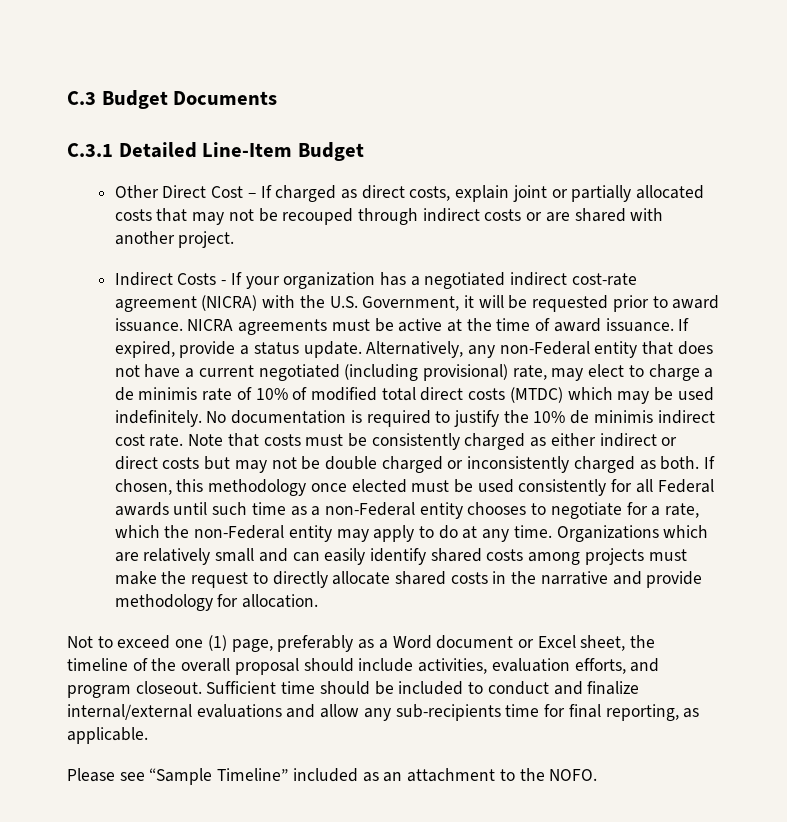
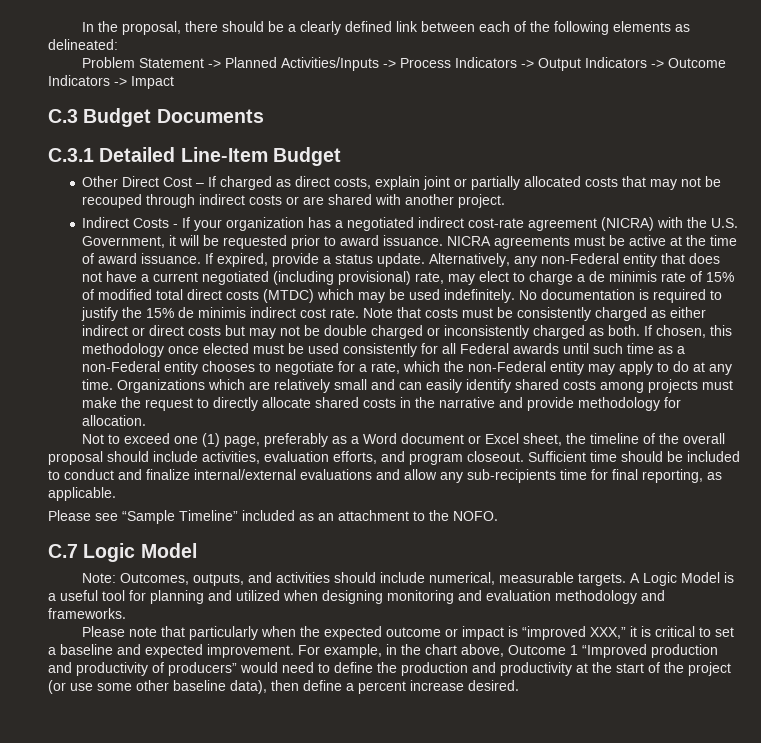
+ In the proposal, there should be a clearly defined link between each of the following elements as delineated:
+ Problem Statement -> Planned Activities/Inputs -> Process Indicators -> Output Indicators -> Outcome Indicators -> Impact
- Alternatively, any non-Federal entity that does not have a current negotiated (including provisional) rate, may elect to charge a de minimis rate of 10% of modified total direct costs (MTDC) which may be used indefinitely.
+ Alternatively, any non-Federal entity that does not have a current negotiated (including provisional) rate, may elect to charge a de minimis rate of 15% of modified total direct costs (MTDC) which may be used indefinitely.
- No documentation is required to justify the 10% de minimis indirect cost rate.
+ No documentation is required to justify the 15% de minimis indirect cost rate.
+ C.7 Logic Model
+ Note: Outcomes, outputs, and activities should include numerical, measurable targets. A Logic Model is a useful tool for planning and utilized when designing monitoring and evaluation methodology and frameworks.
+ Please note that particularly when the expected outcome or impact is “improved XXX,” it is critical to set a baseline and expected improvement. For example, in the chart above, Outcome 1 “Improved production and productivity of producers” would need to define the production and productivity at the start of the project (or use some other baseline data), then define a percent increase desired.

